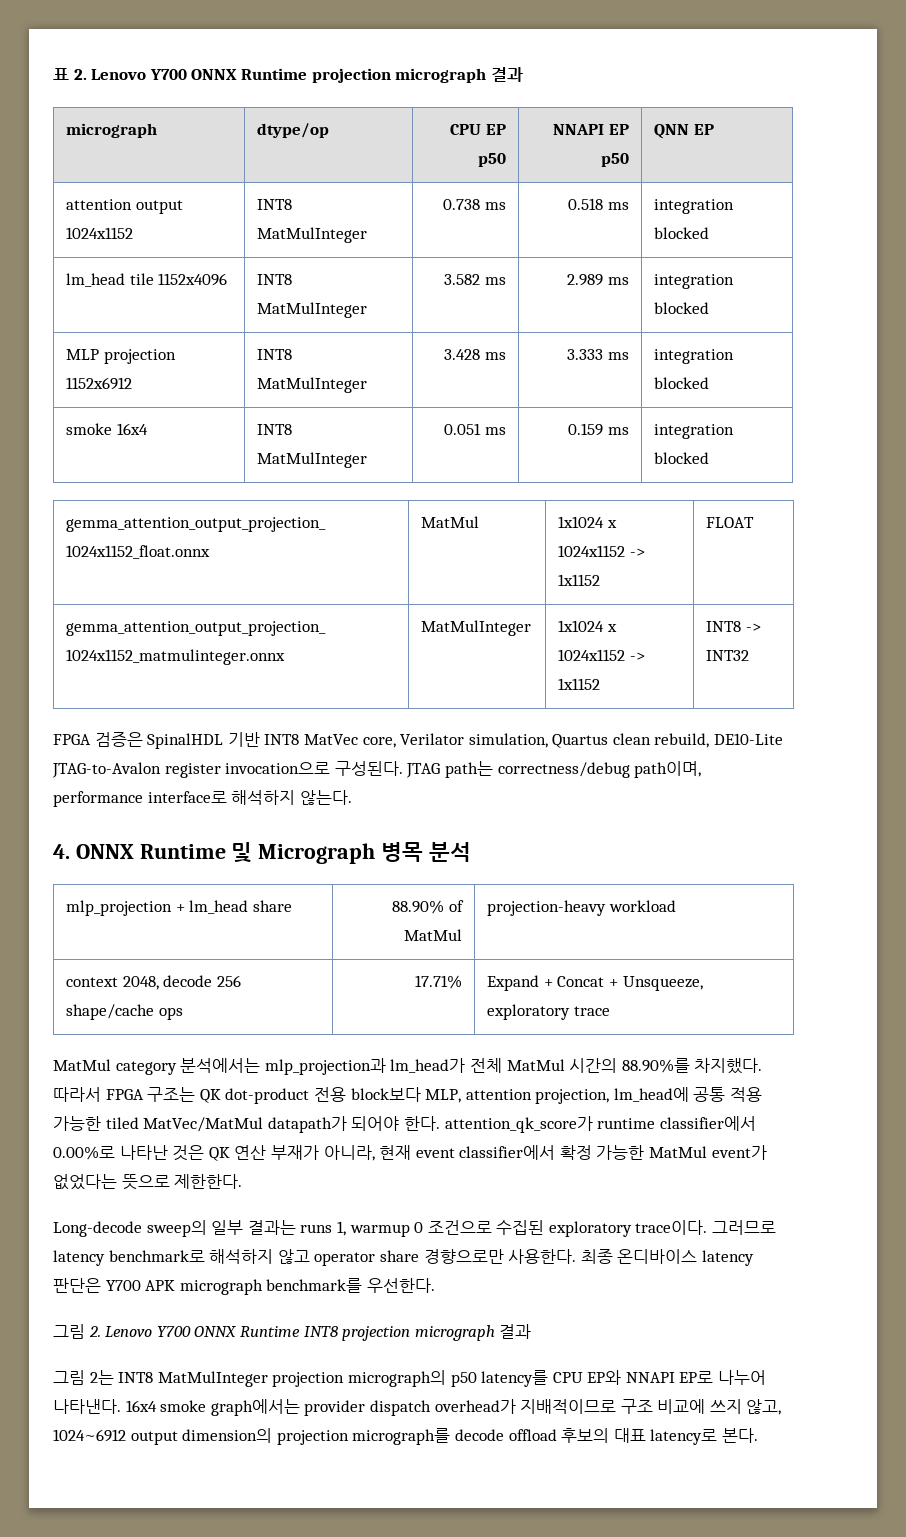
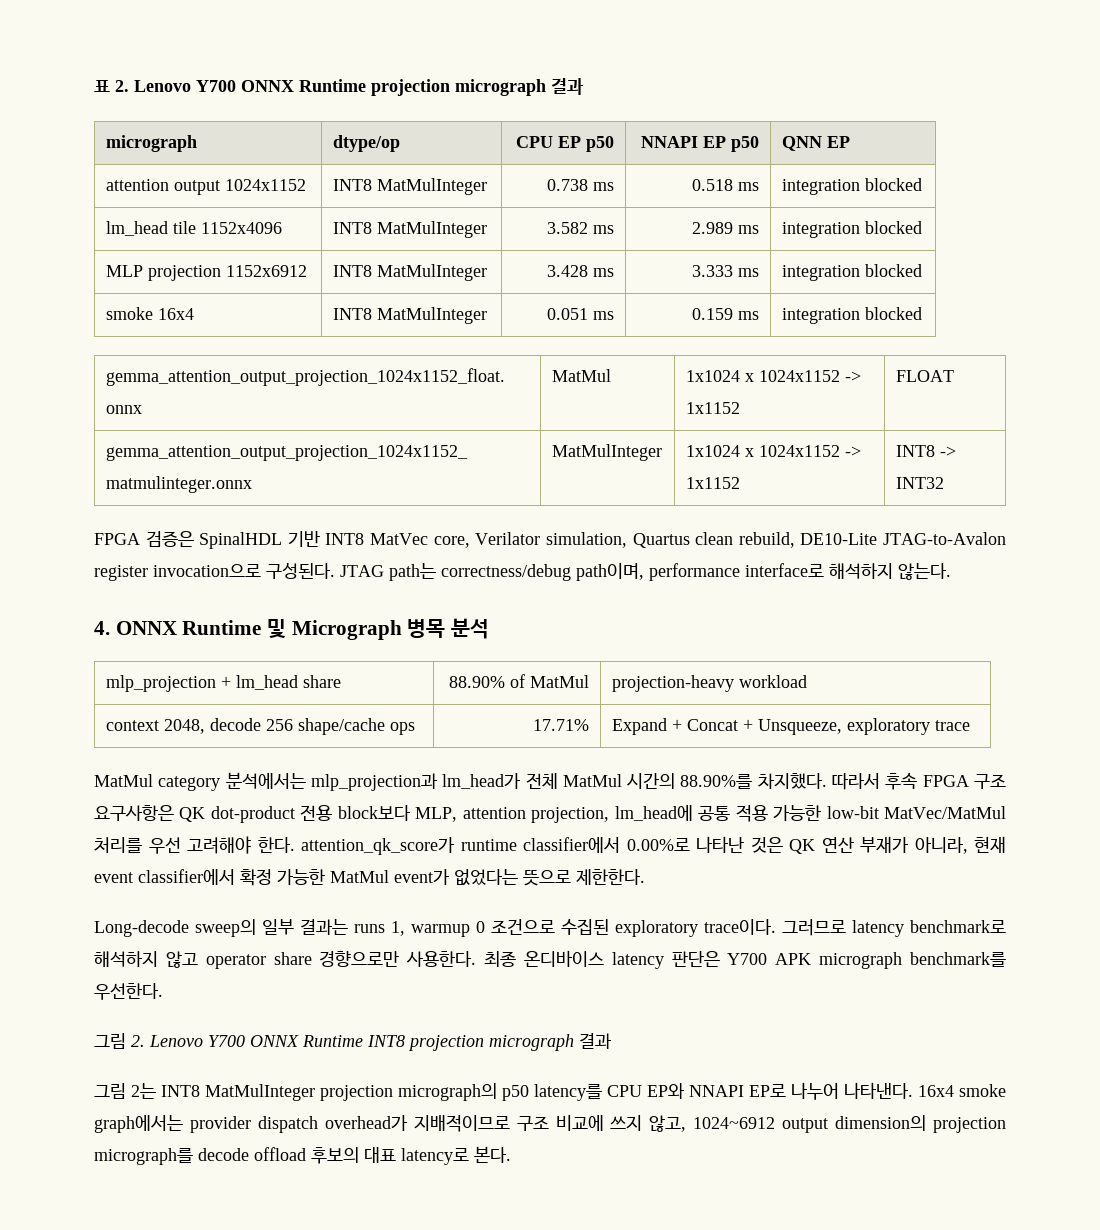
- 따라서 FPGA 구조는 QK dot-product 전용 block보다 MLP, attention projection, lm_head에 공통 적용 가능한 tiled MatVec/MatMul datapath가 되어야 한다. attention_qk_score가 runtime classifier에서 0.00%로 나타난 것은 QK 연산 부재가 아니라, 현재 event classifier에서 확정 가능한 MatMul event가 없었다는 뜻으로 제한한다.
+ 따라서 후속 FPGA 구조 요구사항은 QK dot-product 전용 block보다 MLP, attention projection, lm_head에 공통 적용 가능한 low-bit MatVec/MatMul 처리를 우선 고려해야 한다. attention_qk_score가 runtime classifier에서 0.00%로 나타난 것은 QK 연산 부재가 아니라, 현재 event classifier에서 확정 가능한 MatMul event가 없었다는 뜻으로 제한한다.

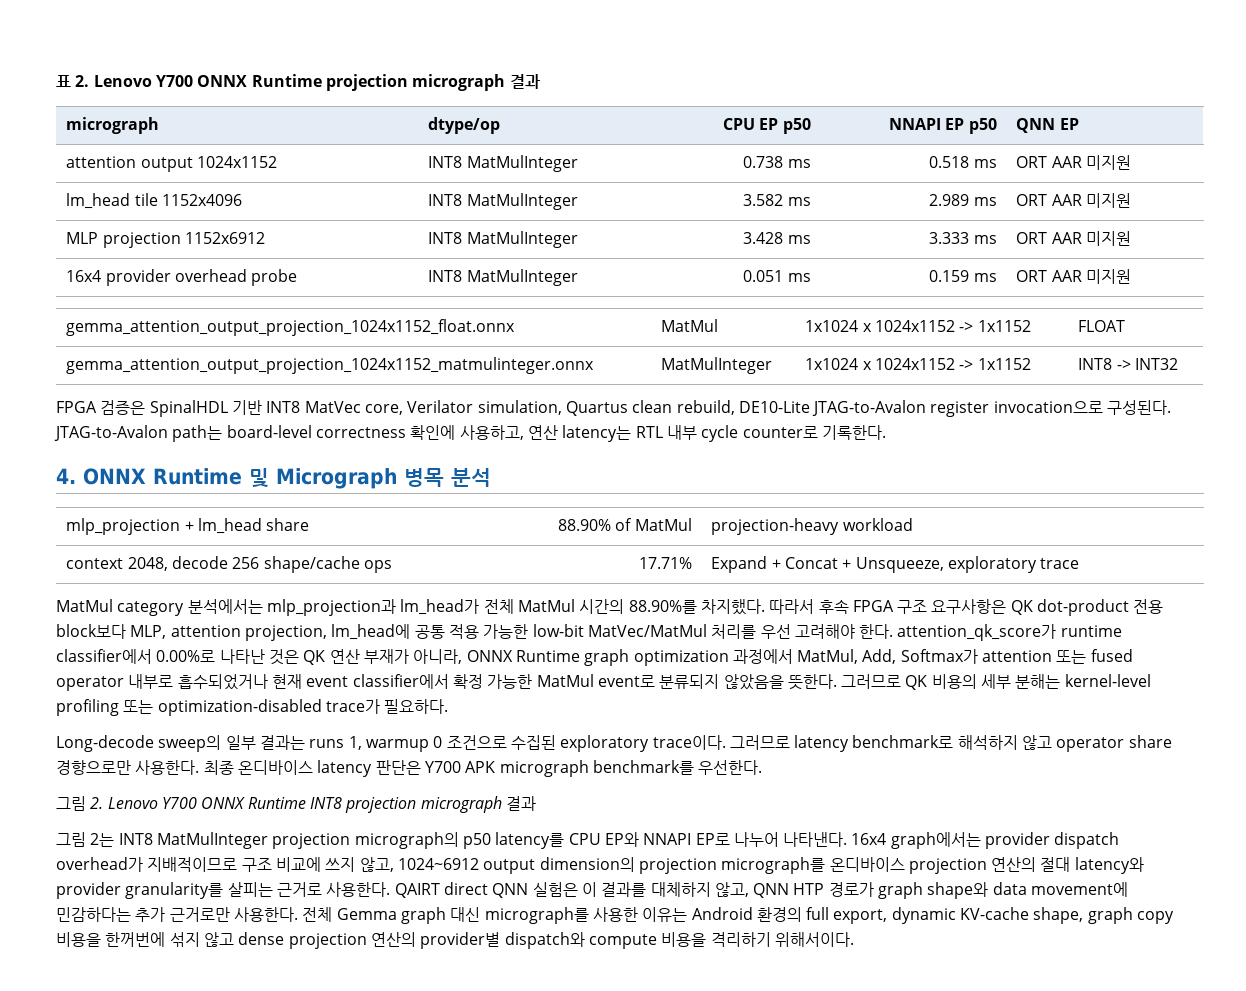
- attention output 1024x1152 | INT8 MatMulInteger | 0.738 ms | 0.518 ms | integration blocked
+ attention output 1024x1152 | INT8 MatMulInteger | 0.738 ms | 0.518 ms | ORT AAR 미지원
- lm_head tile 1152x4096 | INT8 MatMulInteger | 3.582 ms | 2.989 ms | integration blocked
+ lm_head tile 1152x4096 | INT8 MatMulInteger | 3.582 ms | 2.989 ms | ORT AAR 미지원
- MLP projection 1152x6912 | INT8 MatMulInteger | 3.428 ms | 3.333 ms | integration blocked
- smoke 16x4 | INT8 MatMulInteger | 0.051 ms | 0.159 ms | integration blocked
+ MLP projection 1152x6912 | INT8 MatMulInteger | 3.428 ms | 3.333 ms | ORT AAR 미지원
+ 16x4 provider overhead probe | INT8 MatMulInteger | 0.051 ms | 0.159 ms | ORT AAR 미지원
- JTAG path는 correctness/debug path이며, performance interface로 해석하지 않는다.
+ JTAG-to-Avalon path는 board-level correctness 확인에 사용하고, 연산 latency는 RTL 내부 cycle counter로 기록한다.
- 따라서 후속 FPGA 구조 요구사항은 QK dot-product 전용 block보다 MLP, attention projection, lm_head에 공통 적용 가능한 low-bit MatVec/MatMul 처리를 우선 고려해야 한다. attention_qk_score가 runtime classifier에서 0.00%로 나타난 것은 QK 연산 부재가 아니라, 현재 event classifier에서 확정 가능한 MatMul event가 없었다는 뜻으로 제한한다.
+ 따라서 후속 FPGA 구조 요구사항은 QK dot-product 전용 block보다 MLP, attention projection, lm_head에 공통 적용 가능한 low-bit MatVec/MatMul 처리를 우선 고려해야 한다. attention_qk_score가 runtime classifier에서 0.00%로 나타난 것은 QK 연산 부재가 아니라, ONNX Runtime graph optimization 과정에서 MatMul, Add, Softmax가 attention 또는 fused operator 내부로 흡수되었거나 현재 event classifier에서 확정 가능한 MatMul event로 분류되지 않았음을 뜻한다. 그러므로 QK 비용의 세부 분해는 kernel-level profiling 또는 optimization-disabled trace가 필요하다.
- 16x4 smoke graph에서는 provider dispatch overhead가 지배적이므로 구조 비교에 쓰지 않고, 1024~6912 output dimension의 projection micrograph를 decode offload 후보의 대표 latency로 본다.
+ 16x4 graph에서는 provider dispatch overhead가 지배적이므로 구조 비교에 쓰지 않고, 1024~6912 output dimension의 projection micrograph를 온디바이스 projection 연산의 절대 latency와 provider granularity를 살피는 근거로 사용한다. QAIRT direct QNN 실험은 이 결과를 대체하지 않고, QNN HTP 경로가 graph shape와 data movement에 민감하다는 추가 근거로만 사용한다. 전체 Gemma graph 대신 micrograph를 사용한 이유는 Android 환경의 full export, dynamic KV-cache shape, graph copy 비용을 한꺼번에 섞지 않고 dense projection 연산의 provider별 dispatch와 compute 비용을 격리하기 위해서이다.

